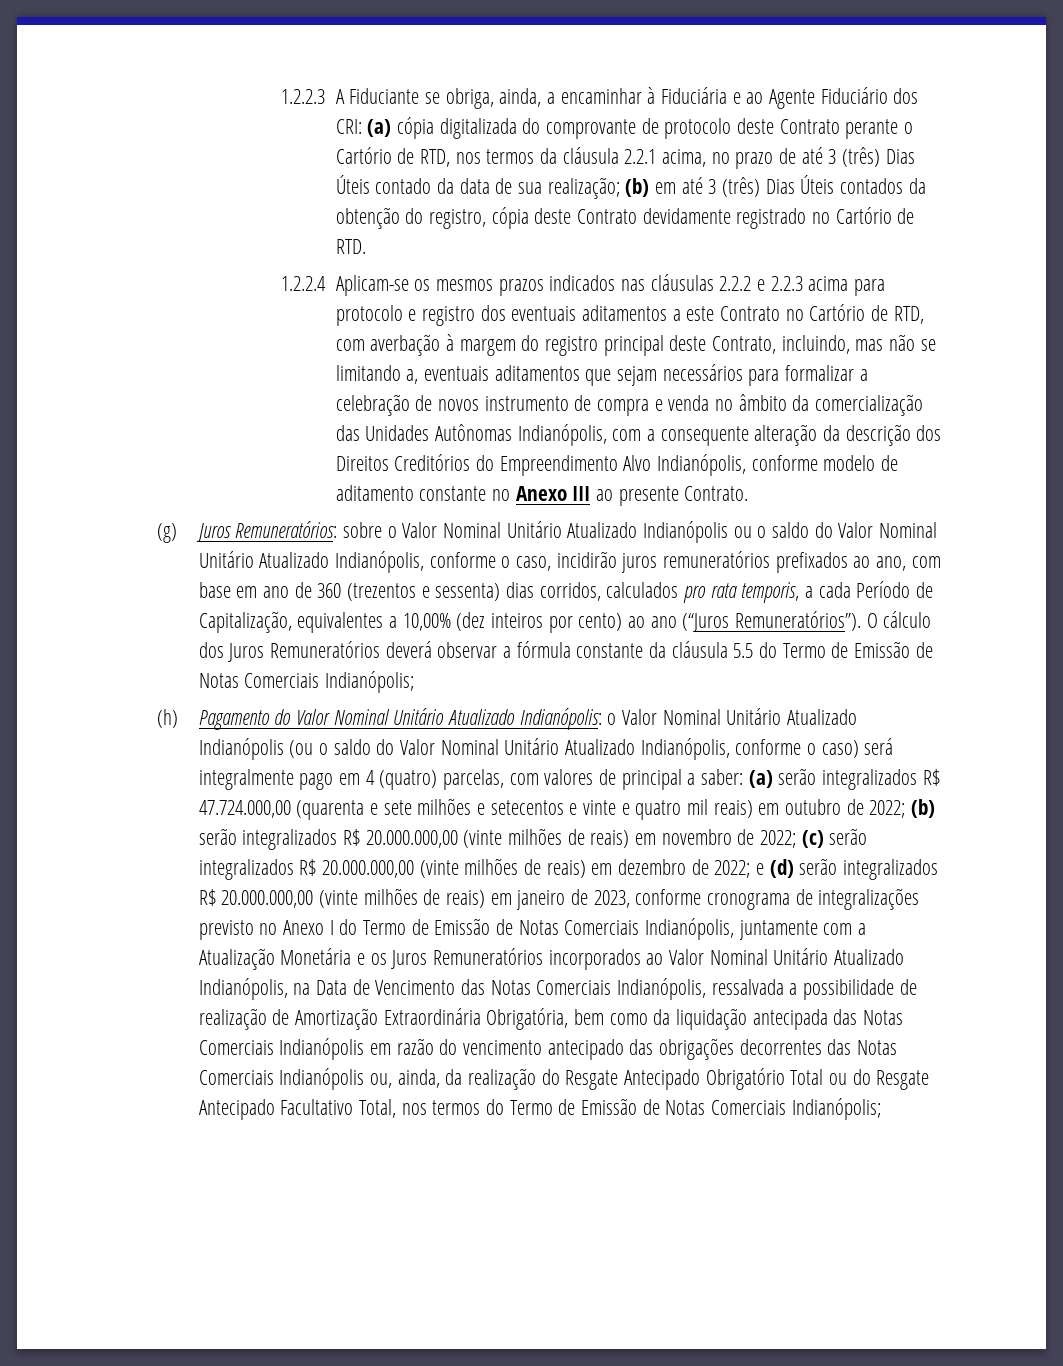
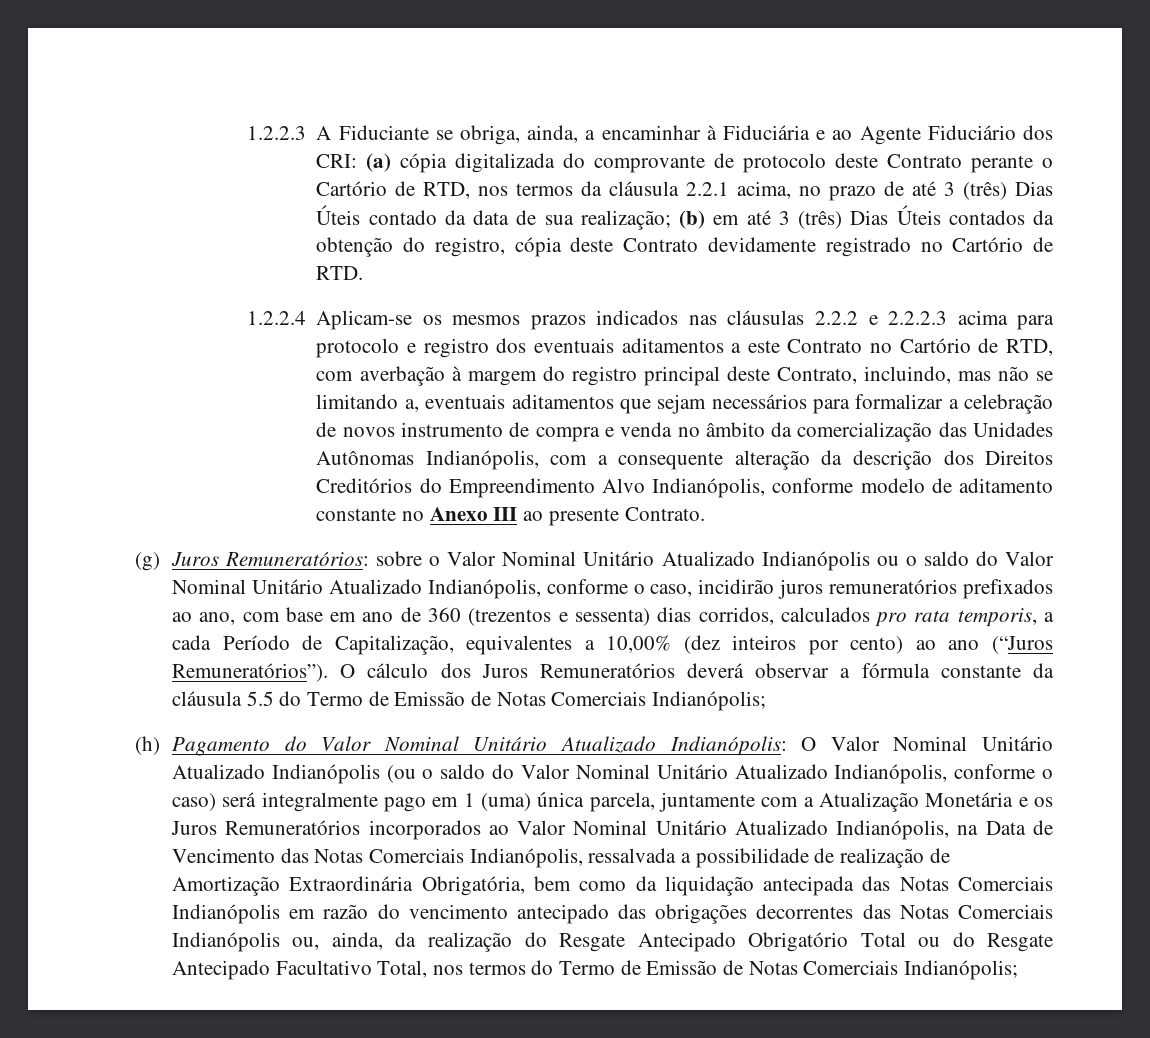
- 1.2.2.4 Aplicam-se os mesmos prazos indicados nas cláusulas 2.2.2 e 2.2.3 acima para protocolo e registro dos eventuais aditamentos a este Contrato no Cartório de RTD, com averbação à margem do registro principal deste Contrato, incluindo, mas não se limitando a, eventuais aditamentos que sejam necessários para formalizar a celebração de novos instrumento de compra e venda no âmbito da comercialização das Unidades Autônomas Indianópolis, com a consequente alteração da descrição dos Direitos Creditórios do Empreendimento Alvo Indianópolis, conforme modelo de aditamento constante no Anexo III ao presente Contrato.
+ 1.2.2.4 Aplicam-se os mesmos prazos indicados nas cláusulas 2.2.2 e 2.2.2.3 acima para protocolo e registro dos eventuais aditamentos a este Contrato no Cartório de RTD, com averbação à margem do registro principal deste Contrato, incluindo, mas não se limitando a, eventuais aditamentos que sejam necessários para formalizar a celebração de novos instrumento de compra e venda no âmbito da comercialização das Unidades Autônomas Indianópolis, com a consequente alteração da descrição dos Direitos Creditórios do Empreendimento Alvo Indianópolis, conforme modelo de aditamento constante no Anexo III ao presente Contrato.
- o Valor Nominal Unitário Atualizado Indianópolis (ou o saldo do Valor Nominal Unitário Atualizado Indianópolis, conforme o caso) será integralmente pago em 4 (quatro) parcelas, com valores de principal a saber: (a) serão integralizados R$ 47.724.000,00 (quarenta e sete milhões e setecentos e vinte e quatro mil reais) em outubro de 2022; (b) serão integralizados R$ 20.000.000,00 (vinte milhões de reais) em novembro de 2022; (c) serão integralizados R$ 20.000.000,00 (vinte milhões de reais) em dezembro de 2022; e (d) serão integralizados R$ 20.000.000,00 (vinte milhões de reais) em janeiro de 2023, conforme cronograma de integralizações previsto no Anexo I do Termo de Emissão de Notas Comerciais Indianópolis, juntamente com a Atualização Monetária e os Juros Remuneratórios incorporados ao Valor Nominal Unitário Atualizado Indianópolis, na Data de Vencimento das Notas Comerciais Indianópolis, ressalvada a possibilidade de realização de Amortização Extraordinária Obrigatória, bem como da liquidação antecipada das Notas Comerciais Indianópolis em razão do vencimento antecipado das obrigações decorrentes das Notas Comerciais Indianópolis ou, ainda, da realização do Resgate Antecipado Obrigatório Total ou do Resgate Antecipado Facultativo Total, nos termos do Termo de Emissão de Notas Comerciais Indianópolis;
+ O Valor Nominal Unitário Atualizado Indianópolis (ou o saldo do Valor Nominal Unitário Atualizado Indianópolis, conforme o caso) será integralmente pago em 1 (uma) única parcela, juntamente com a Atualização Monetária e os Juros Remuneratórios incorporados ao Valor Nominal Unitário Atualizado Indianópolis, na Data de Vencimento das Notas Comerciais Indianópolis, ressalvada a possibilidade de realização de Amortização Extraordinária Obrigatória, bem como da liquidação antecipada das Notas Comerciais Indianópolis em razão do vencimento antecipado das obrigações decorrentes das Notas Comerciais Indianópolis ou, ainda, da realização do Resgate Antecipado Obrigatório Total ou do Resgate Antecipado Facultativo Total, nos termos do Termo de Emissão de Notas Comerciais Indianópolis;

